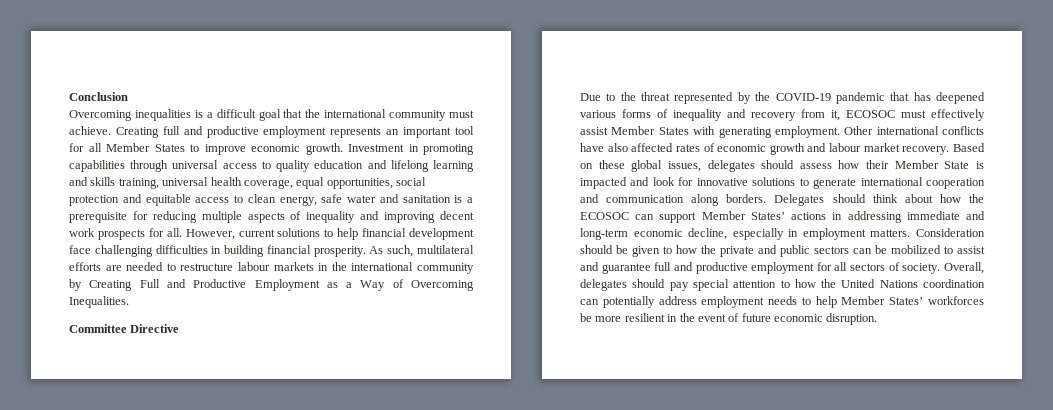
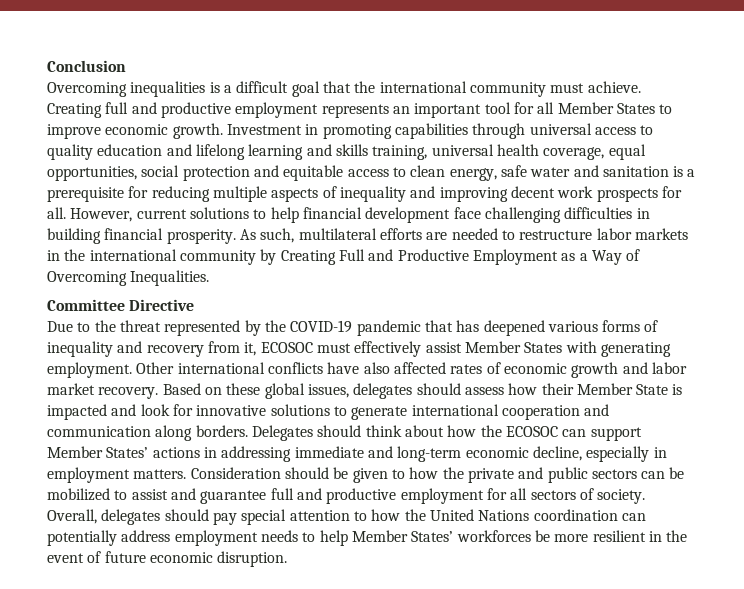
- As such, multilateral efforts are needed to restructure labour markets in the international community by Creating Full and Productive Employment as a Way of Overcoming Inequalities.
+ As such, multilateral efforts are needed to restructure labor markets in the international community by Creating Full and Productive Employment as a Way of Overcoming Inequalities.
- Other international conflicts have also affected rates of economic growth and labour market recovery.
+ Other international conflicts have also affected rates of economic growth and labor market recovery.

